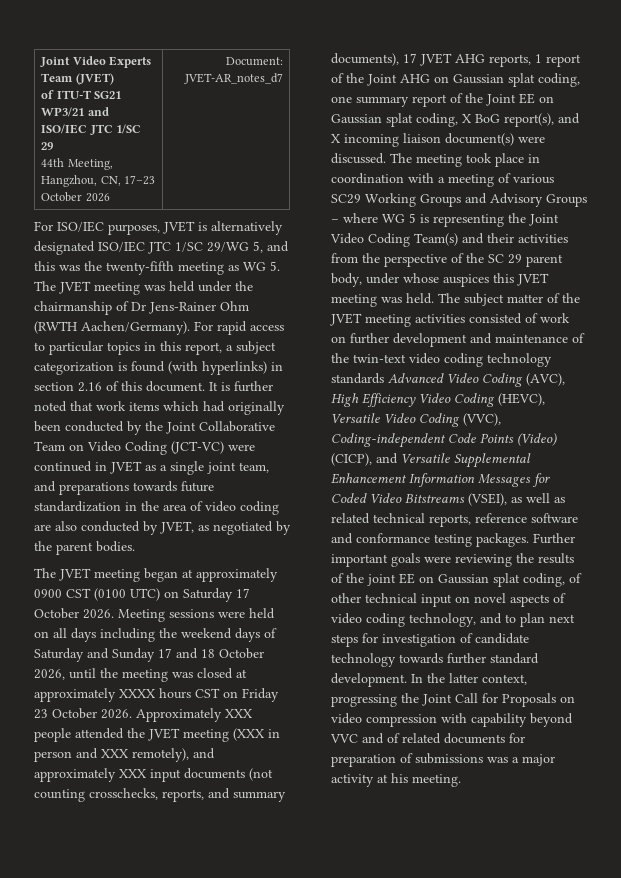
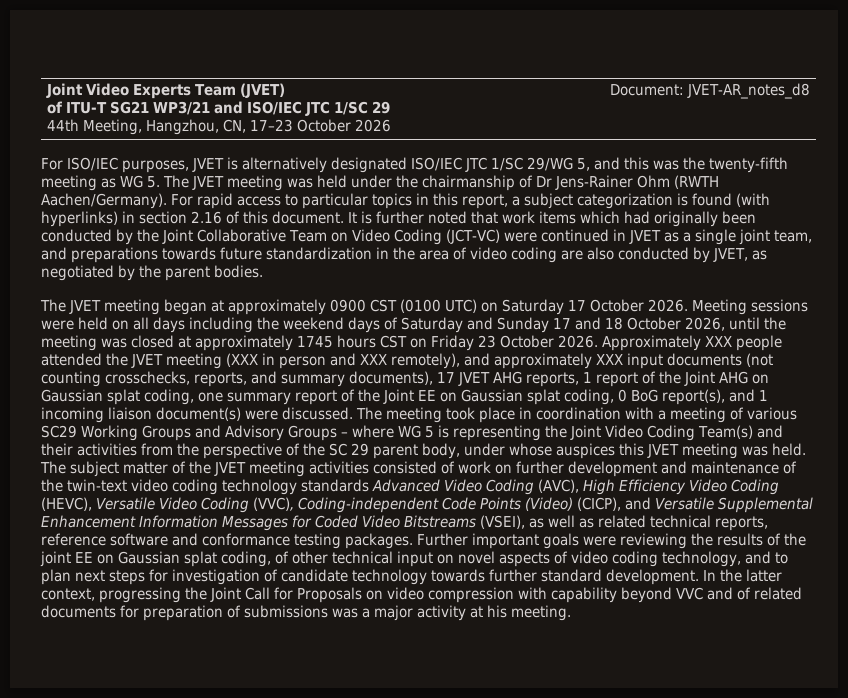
  Joint Video Experts Team (JVET)
  of ITU-T SG21 WP3/21 and ISO/IEC JTC 1/SC 29
- 44th Meeting, Hangzhou, CN, 17–23 October 2026 | Document: JVET-AR_notes_d7
+ 44th Meeting, Hangzhou, CN, 17–23 October 2026 | Document: JVET-AR_notes_d8
- Meeting sessions were held on all days including the weekend days of Saturday and Sunday 17 and 18 October 2026, until the meeting was closed at approximately XXXX hours CST on Friday 23 October 2026.
+ Meeting sessions were held on all days including the weekend days of Saturday and Sunday 17 and 18 October 2026, until the meeting was closed at approximately 1745 hours CST on Friday 23 October 2026.
- Approximately XXX people attended the JVET meeting (XXX in person and XXX remotely), and approximately XXX input documents (not counting crosschecks, reports, and summary documents), 17 JVET AHG reports, 1 report of the Joint AHG on Gaussian splat coding, one summary report of the Joint EE on Gaussian splat coding, X BoG report(s), and X incoming liaison document(s) were discussed.
+ Approximately XXX people attended the JVET meeting (XXX in person and XXX remotely), and approximately XXX input documents (not counting crosschecks, reports, and summary documents), 17 JVET AHG reports, 1 report of the Joint AHG on Gaussian splat coding, one summary report of the Joint EE on Gaussian splat coding, 0 BoG report(s), and 1 incoming liaison document(s) were discussed.

